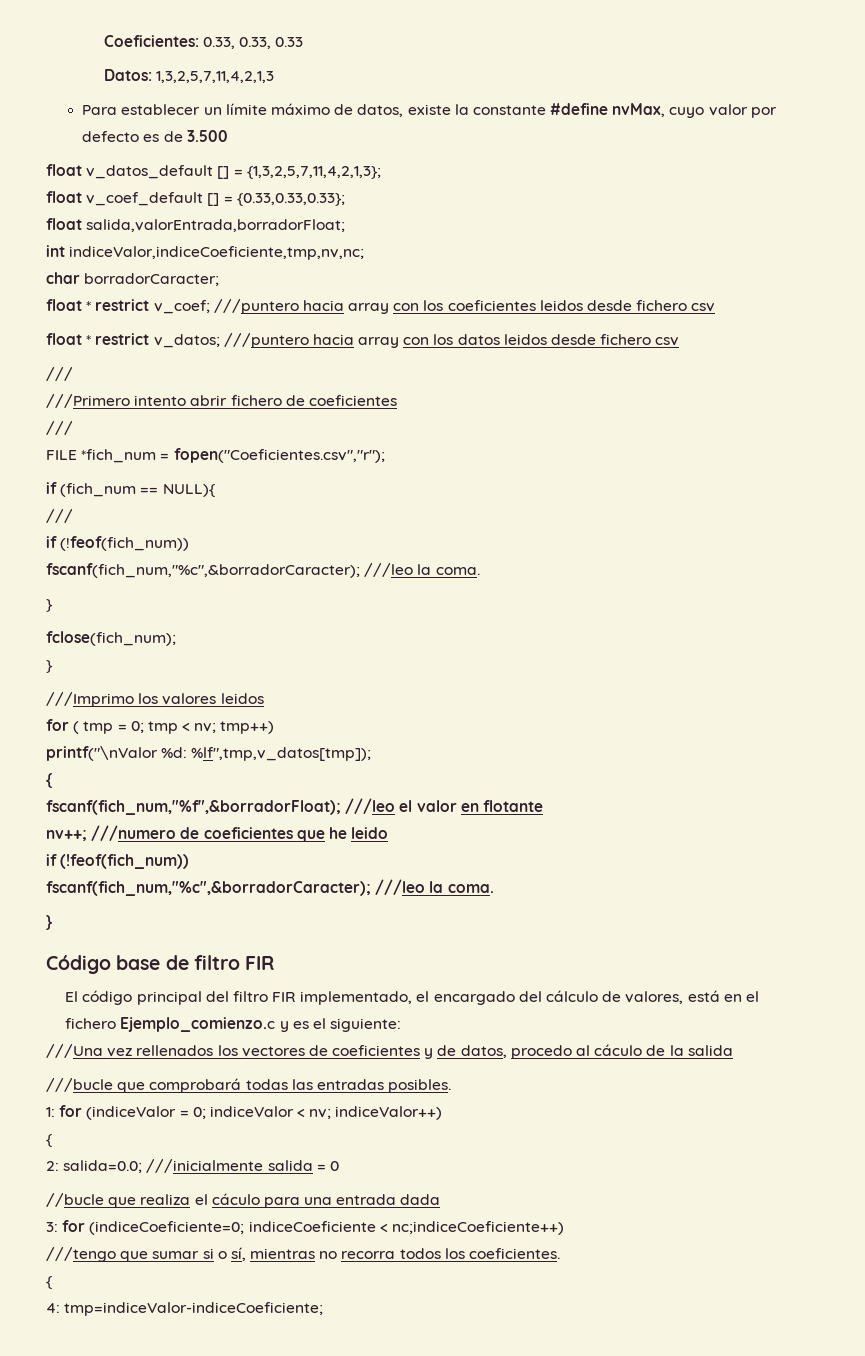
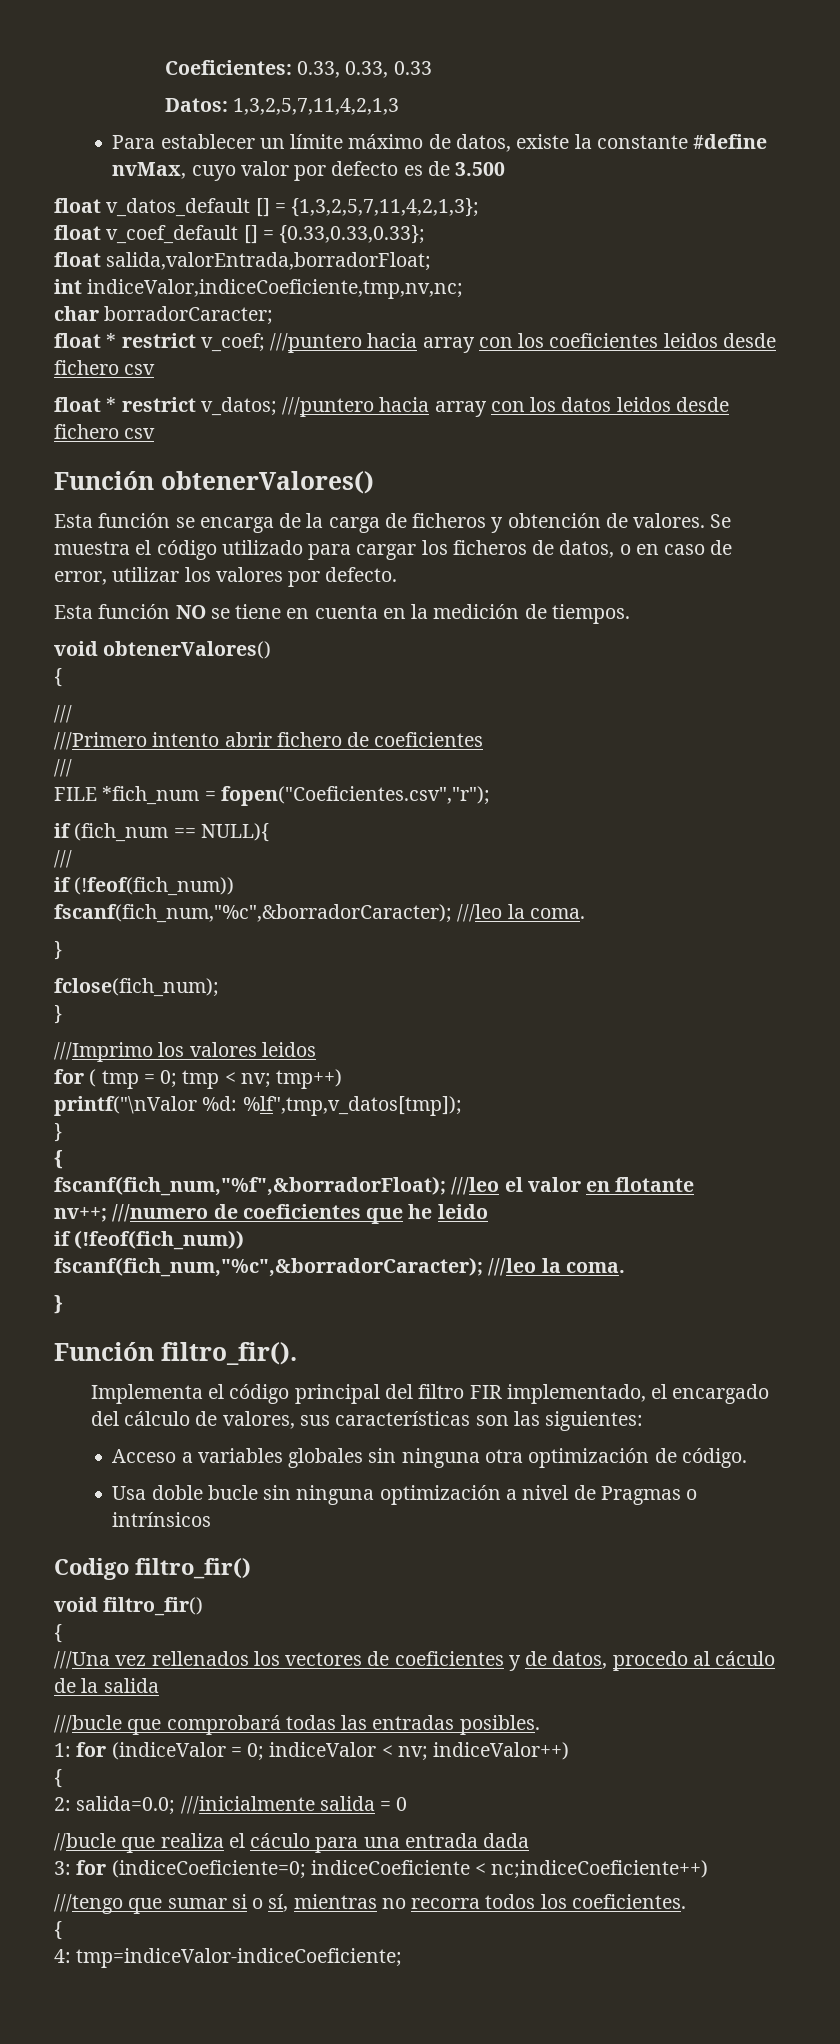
+ Función obtenerValores()
+ Esta función se encarga de la carga de ficheros y obtención de valores. Se muestra el código utilizado para cargar los ficheros de datos, o en caso de error, utilizar los valores por defecto.
+ Esta función NO se tiene en cuenta en la medición de tiempos.
+ void obtenerValores()
+ {
  printf("\nValor %d: %lf",tmp,v_datos[tmp]);
+ }
- Código base de filtro FIR
- El código principal del filtro FIR implementado, el encargado del cálculo de valores, está en el fichero Ejemplo_comienzo.c y es el siguiente:
+ Función filtro_fir().
+ Implementa el código principal del filtro FIR implementado, el encargado del cálculo de valores, sus características son las siguientes:
+ Acceso a variables globales sin ninguna otra optimización de código.
+ Usa doble bucle sin ninguna optimización a nivel de Pragmas o intrínsicos
+ Codigo filtro_fir()
+ void filtro_fir()
+ {

